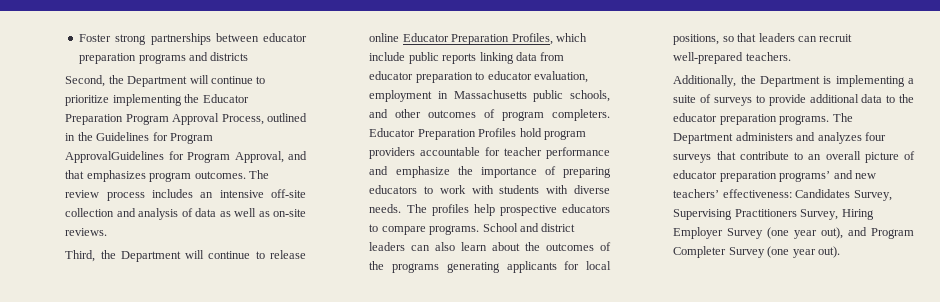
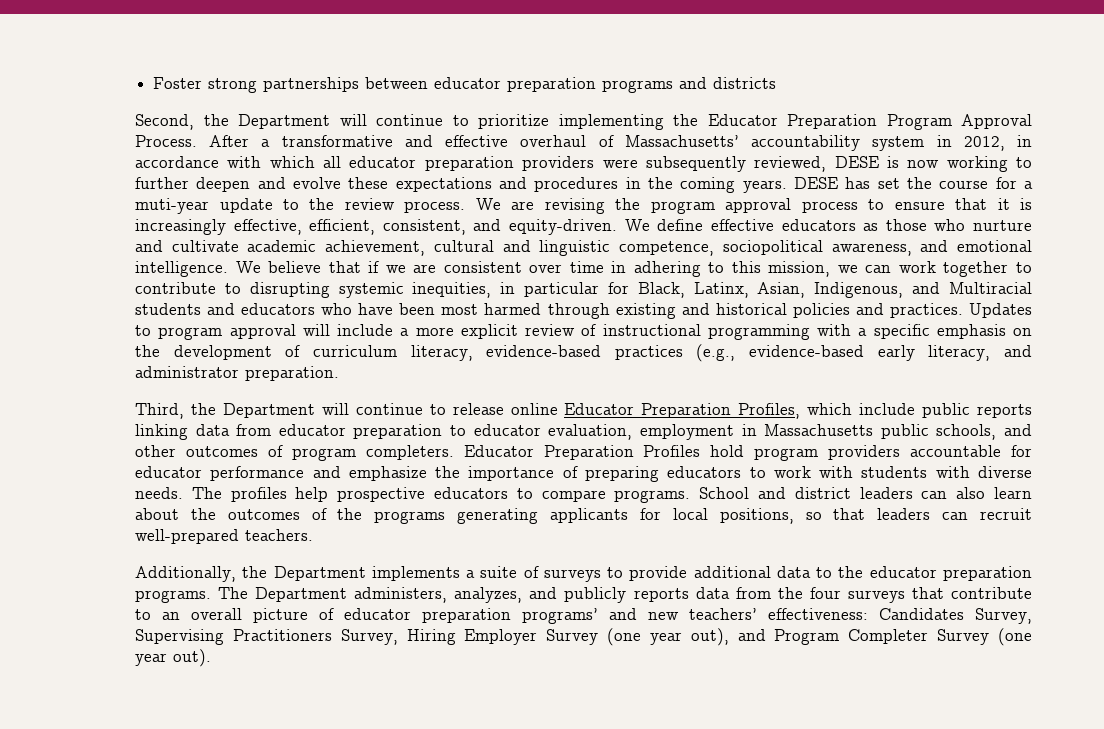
- Second, the Department will continue to prioritize implementing the Educator Preparation Program Approval Process, outlined in the Guidelines for Program ApprovalGuidelines for Program Approval, and that emphasizes program outcomes. The review process includes an intensive off-site collection and analysis of data as well as on-site reviews.
+ Second, the Department will continue to prioritize implementing the Educator Preparation Program Approval Process. After a transformative and effective overhaul of Massachusetts’ accountability system in 2012, in accordance with which all educator preparation providers were subsequently reviewed, DESE is now working to further deepen and evolve these expectations and procedures in the coming years. DESE has set the course for a muti-year update to the review process. We are revising the program approval process to ensure that it is increasingly effective, efficient, consistent, and equity-driven. We define effective educators as those who nurture and cultivate academic achievement, cultural and linguistic competence, sociopolitical awareness, and emotional intelligence. We believe that if we are consistent over time in adhering to this mission, we can work together to contribute to disrupting systemic inequities, in particular for Black, Latinx, Asian, Indigenous, and Multiracial students and educators who have been most harmed through existing and historical policies and practices. Updates to program approval will include a more explicit review of instructional programming with a specific emphasis on the development of curriculum literacy, evidence-based practices (e.g., evidence-based early literacy, and administrator preparation.
- Educator Preparation Profiles hold program providers accountable for teacher performance and emphasize the importance of preparing educators to work with students with diverse needs.
+ Educator Preparation Profiles hold program providers accountable for educator performance and emphasize the importance of preparing educators to work with students with diverse needs.
- Additionally, the Department is implementing a suite of surveys to provide additional data to the educator preparation programs.
+ Additionally, the Department implements a suite of surveys to provide additional data to the educator preparation programs.
- The Department administers and analyzes four surveys that contribute to an overall picture of educator preparation programs’ and new teachers’ effectiveness: Candidates Survey, Supervising Practitioners Survey, Hiring Employer Survey (one year out), and Program Completer Survey (one year out).
+ The Department administers, analyzes, and publicly reports data from the four surveys that contribute to an overall picture of educator preparation programs’ and new teachers’ effectiveness: Candidates Survey, Supervising Practitioners Survey, Hiring Employer Survey (one year out), and Program Completer Survey (one year out).

